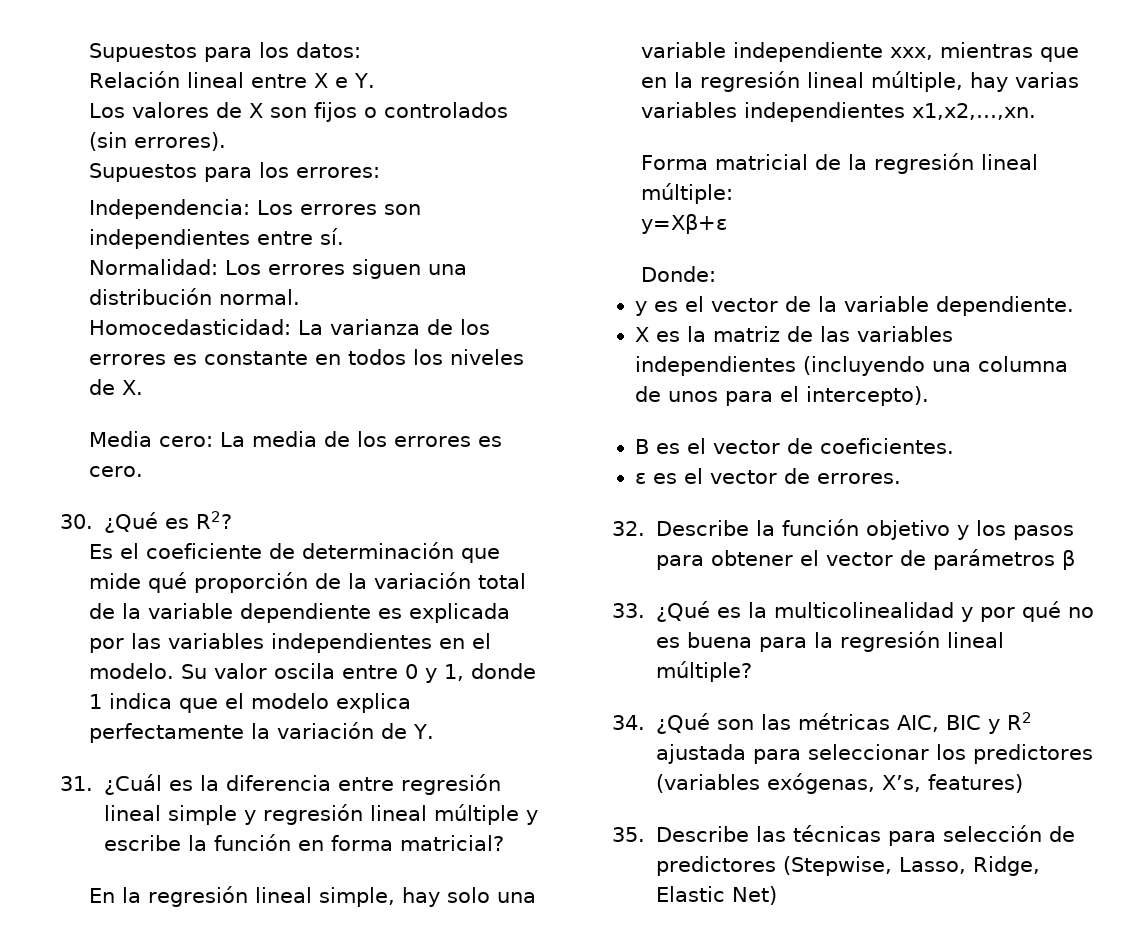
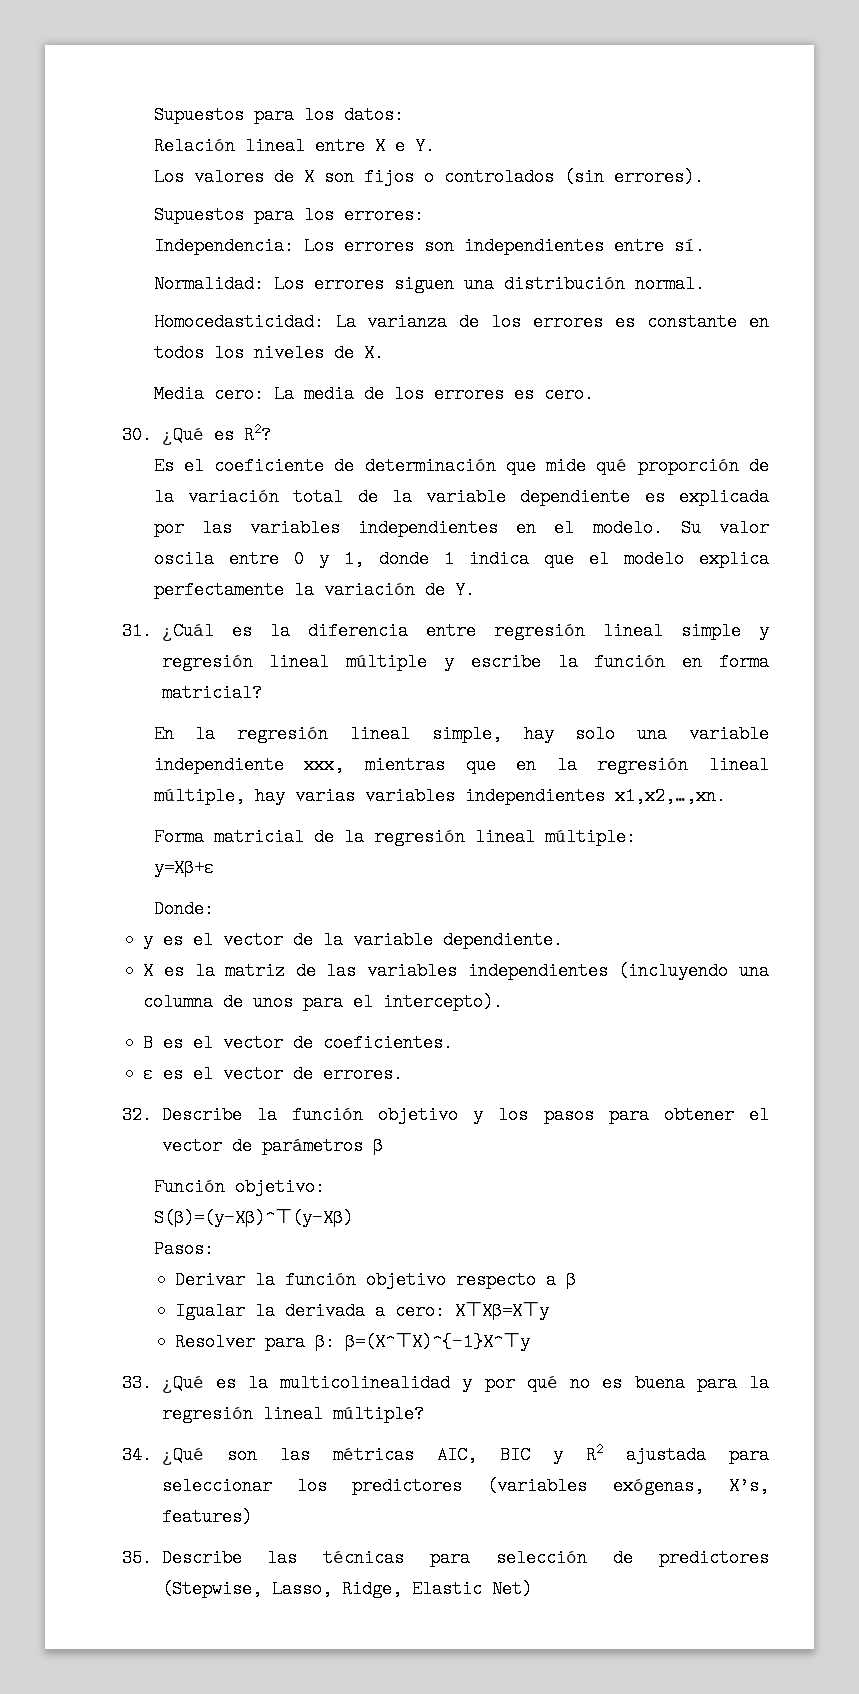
+ Función objetivo:
+ S(β)=(y−Xβ)^⊤(y−Xβ)
+ Pasos:
+ Derivar la función objetivo respecto a β
+ Igualar la derivada a cero: X⊤Xβ=X⊤y
+ Resolver para β: β=(X^⊤X)^{−1}X^⊤y

